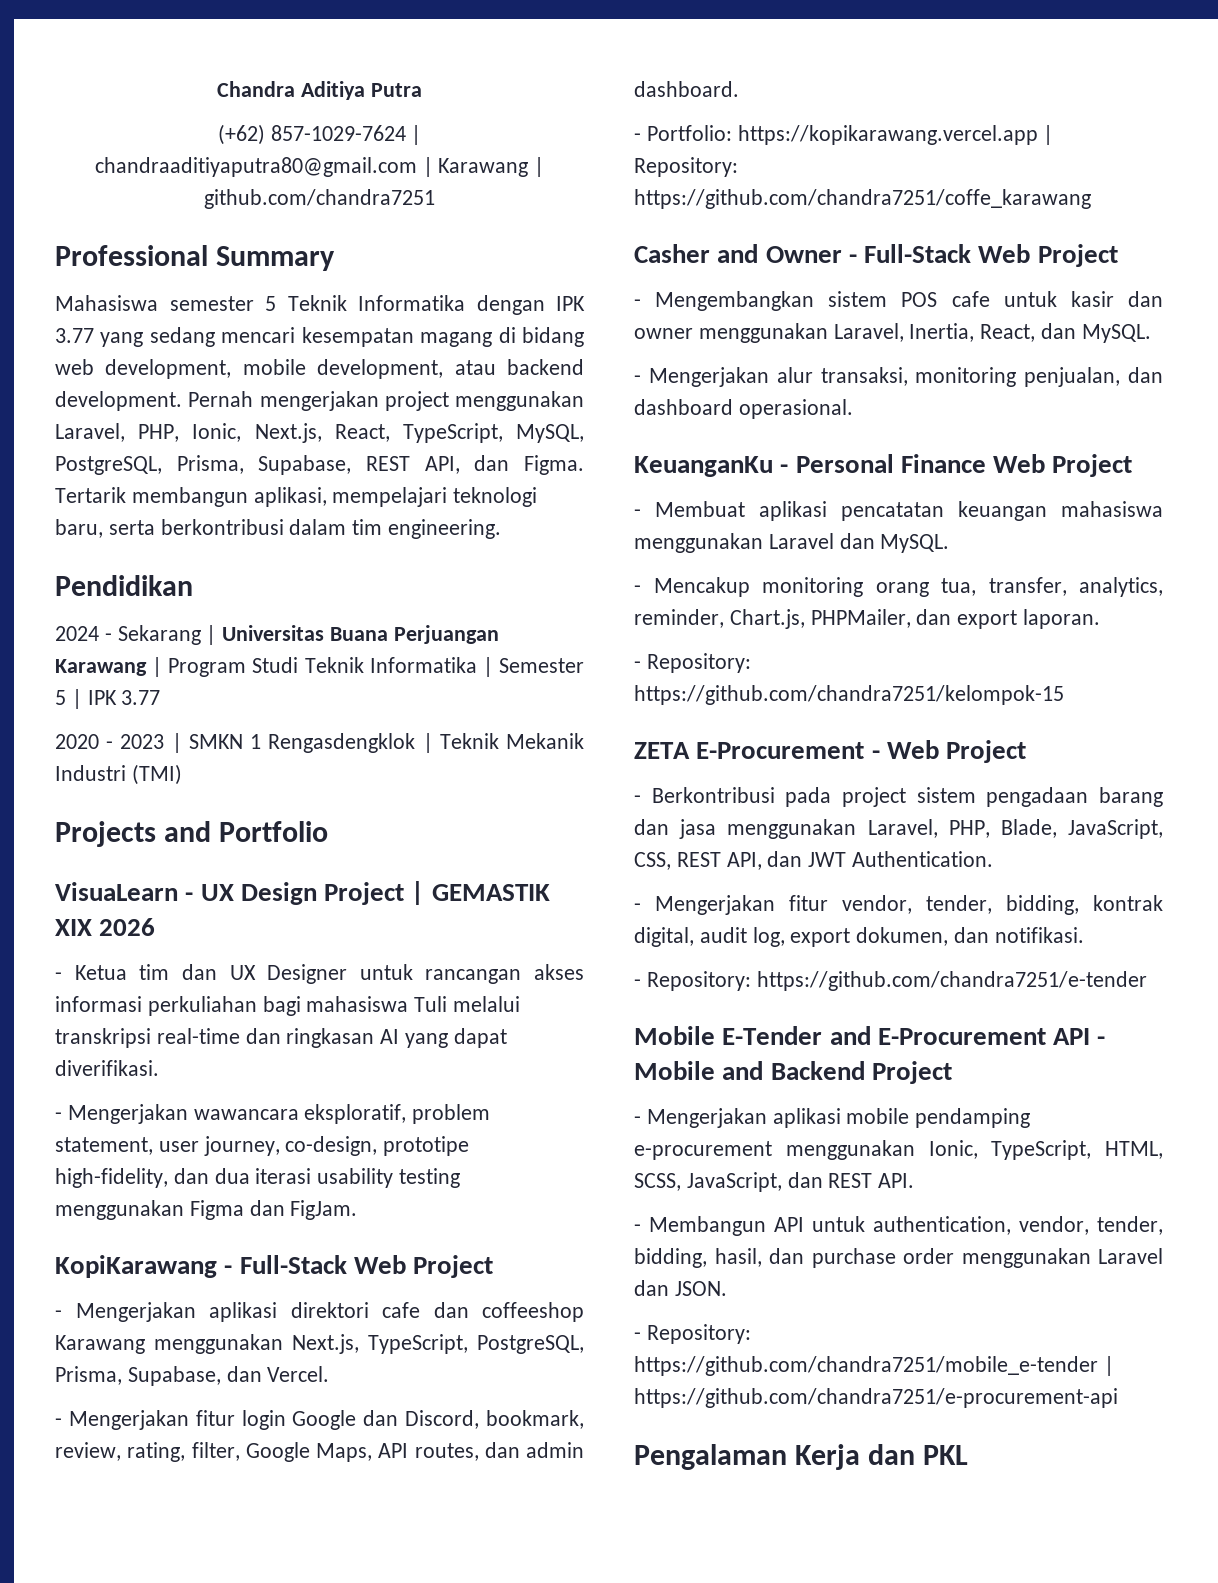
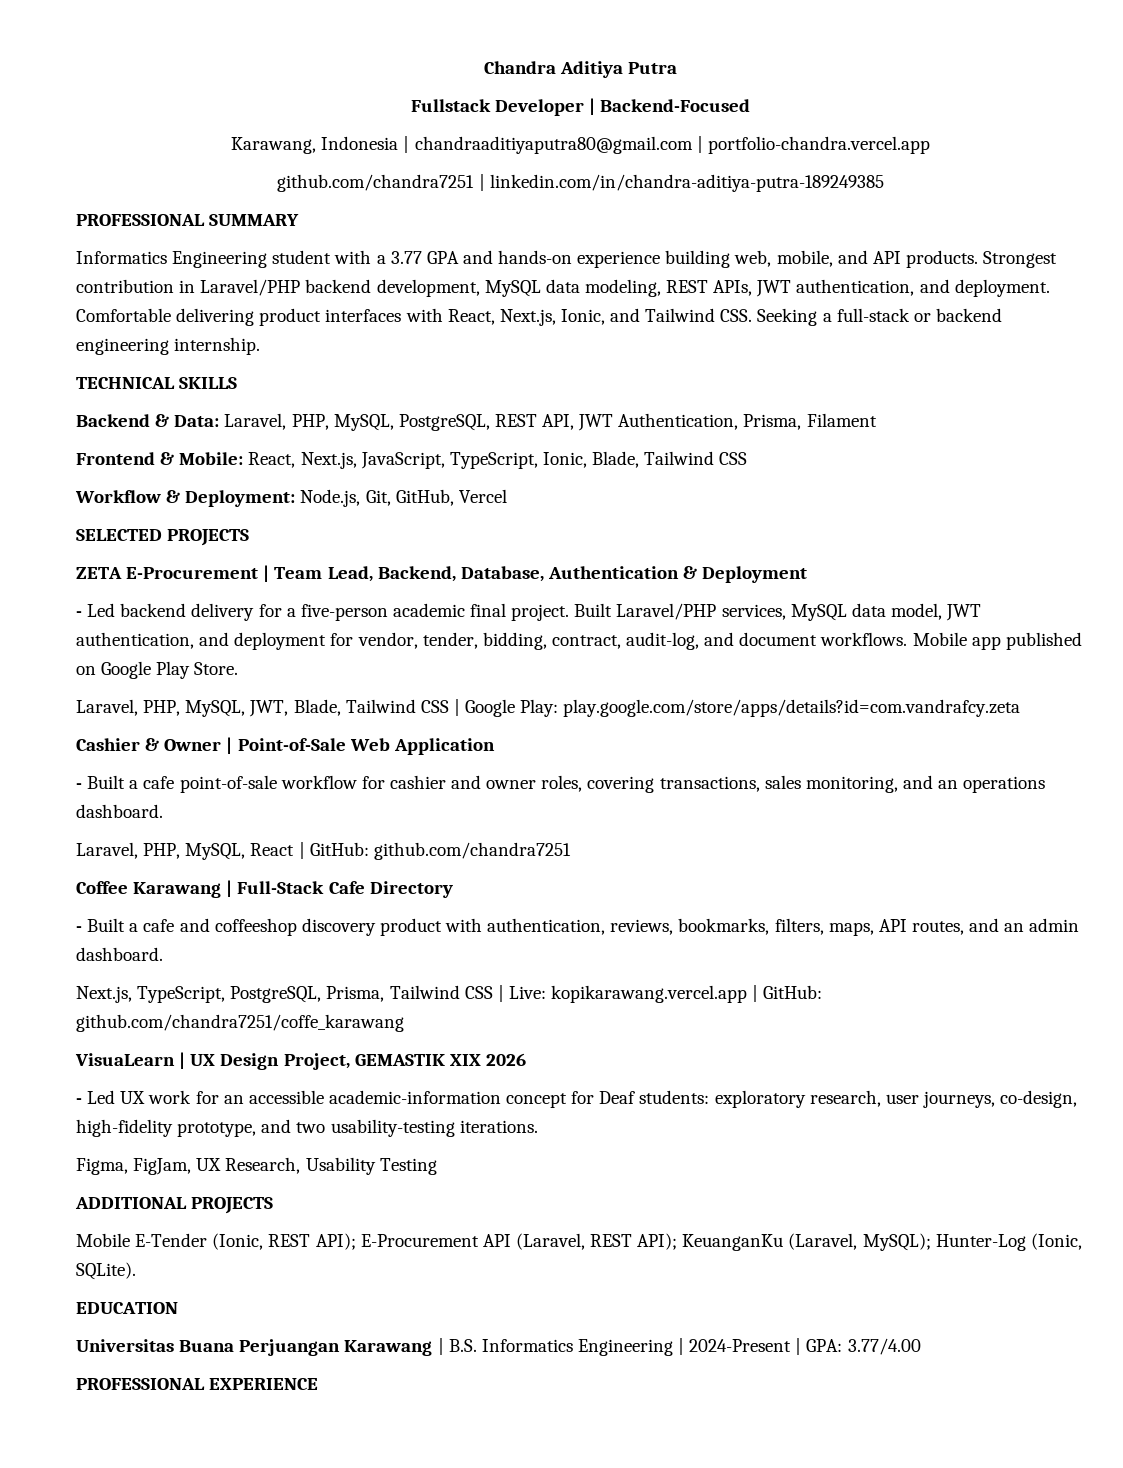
- (+62) 857-1029-7624 | chandraaditiyaputra80@gmail.com | Karawang | github.com/chandra7251
- Professional Summary
- Mahasiswa semester 5 Teknik Informatika dengan IPK 3.77 yang sedang mencari kesempatan magang di bidang web development, mobile development, atau backend development. Pernah mengerjakan project menggunakan Laravel, PHP, Ionic, Next.js, React, TypeScript, MySQL, PostgreSQL, Prisma, Supabase, REST API, dan Figma. Tertarik membangun aplikasi, mempelajari teknologi baru, serta berkontribusi dalam tim engineering.
- Pendidikan
- 2024 - Sekarang | Universitas Buana Perjuangan Karawang | Program Studi Teknik Informatika | Semester 5 | IPK 3.77
- 2020 - 2023 | SMKN 1 Rengasdengklok | Teknik Mekanik Industri (TMI)
- Projects and Portfolio
- VisuaLearn - UX Design Project | GEMASTIK XIX 2026
- - Ketua tim dan UX Designer untuk rancangan akses informasi perkuliahan bagi mahasiswa Tuli melalui transkripsi real-time dan ringkasan AI yang dapat diverifikasi.
- - Mengerjakan wawancara eksploratif, problem statement, user journey, co-design, prototipe high-fidelity, dan dua iterasi usability testing menggunakan Figma dan FigJam.
- KopiKarawang - Full-Stack Web Project
- - Mengerjakan aplikasi direktori cafe dan coffeeshop Karawang menggunakan Next.js, TypeScript, PostgreSQL, Prisma, Supabase, dan Vercel.
- - Mengerjakan fitur login Google dan Discord, bookmark, review, rating, filter, Google Maps, API routes, dan admin dashboard.
- - Portfolio: https://kopikarawang.vercel.app | Repository: https://github.com/chandra7251/coffe_karawang
- Casher and Owner - Full-Stack Web Project
- - Mengembangkan sistem POS cafe untuk kasir dan owner menggunakan Laravel, Inertia, React, dan MySQL.
- - Mengerjakan alur transaksi, monitoring penjualan, dan dashboard operasional.
- KeuanganKu - Personal Finance Web Project
- - Membuat aplikasi pencatatan keuangan mahasiswa menggunakan Laravel dan MySQL.
- - Mencakup monitoring orang tua, transfer, analytics, reminder, Chart.js, PHPMailer, dan export laporan.
- - Repository: https://github.com/chandra7251/kelompok-15
- ZETA E-Procurement - Web Project
- - Berkontribusi pada project sistem pengadaan barang dan jasa menggunakan Laravel, PHP, Blade, JavaScript, CSS, REST API, dan JWT Authentication.
- - Mengerjakan fitur vendor, tender, bidding, kontrak digital, audit log, export dokumen, dan notifikasi.
- - Repository: https://github.com/chandra7251/e-tender
- Mobile E-Tender and E-Procurement API - Mobile and Backend Project
- - Mengerjakan aplikasi mobile pendamping e-procurement menggunakan Ionic, TypeScript, HTML, SCSS, JavaScript, dan REST API.
- - Membangun API untuk authentication, vendor, tender, bidding, hasil, dan purchase order menggunakan Laravel dan JSON.
- - Repository: https://github.com/chandra7251/mobile_e-tender | https://github.com/chandra7251/e-procurement-api
- Pengalaman Kerja dan PKL
+ Fullstack Developer | Backend-Focused
+ Karawang, Indonesia | chandraaditiyaputra80@gmail.com | portfolio-chandra.vercel.app
+ github.com/chandra7251 | linkedin.com/in/chandra-aditiya-putra-189249385
+ PROFESSIONAL SUMMARY
+ Informatics Engineering student with a 3.77 GPA and hands-on experience building web, mobile, and API products. Strongest contribution in Laravel/PHP backend development, MySQL data modeling, REST APIs, JWT authentication, and deployment. Comfortable delivering product interfaces with React, Next.js, Ionic, and Tailwind CSS. Seeking a full-stack or backend engineering internship.
+ TECHNICAL SKILLS
+ Backend & Data: Laravel, PHP, MySQL, PostgreSQL, REST API, JWT Authentication, Prisma, Filament
+ Frontend & Mobile: React, Next.js, JavaScript, TypeScript, Ionic, Blade, Tailwind CSS
+ Workflow & Deployment: Node.js, Git, GitHub, Vercel
+ SELECTED PROJECTS
+ ZETA E-Procurement | Team Lead, Backend, Database, Authentication & Deployment
+ - Led backend delivery for a five-person academic final project. Built Laravel/PHP services, MySQL data model, JWT authentication, and deployment for vendor, tender, bidding, contract, audit-log, and document workflows. Mobile app published on Google Play Store.
+ Laravel, PHP, MySQL, JWT, Blade, Tailwind CSS | Google Play: play.google.com/store/apps/details?id=com.vandrafcy.zeta
+ Cashier & Owner | Point-of-Sale Web Application
+ - Built a cafe point-of-sale workflow for cashier and owner roles, covering transactions, sales monitoring, and an operations dashboard.
+ Laravel, PHP, MySQL, React | GitHub: github.com/chandra7251
+ Coffee Karawang | Full-Stack Cafe Directory
+ - Built a cafe and coffeeshop discovery product with authentication, reviews, bookmarks, filters, maps, API routes, and an admin dashboard.
+ Next.js, TypeScript, PostgreSQL, Prisma, Tailwind CSS | Live: kopikarawang.vercel.app | GitHub: github.com/chandra7251/coffe_karawang
+ VisuaLearn | UX Design Project, GEMASTIK XIX 2026
+ - Led UX work for an accessible academic-information concept for Deaf students: exploratory research, user journeys, co-design, high-fidelity prototype, and two usability-testing iterations.
+ Figma, FigJam, UX Research, Usability Testing
+ ADDITIONAL PROJECTS
+ Mobile E-Tender (Ionic, REST API); E-Procurement API (Laravel, REST API); KeuanganKu (Laravel, MySQL); Hunter-Log (Ionic, SQLite).
+ EDUCATION
+ Universitas Buana Perjuangan Karawang | B.S. Informatics Engineering | 2024-Present | GPA: 3.77/4.00
+ PROFESSIONAL EXPERIENCE

